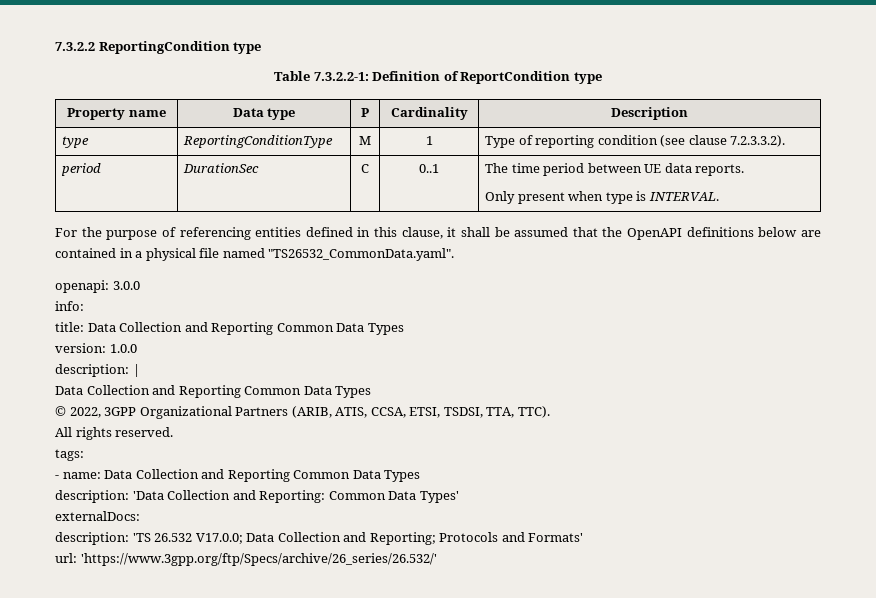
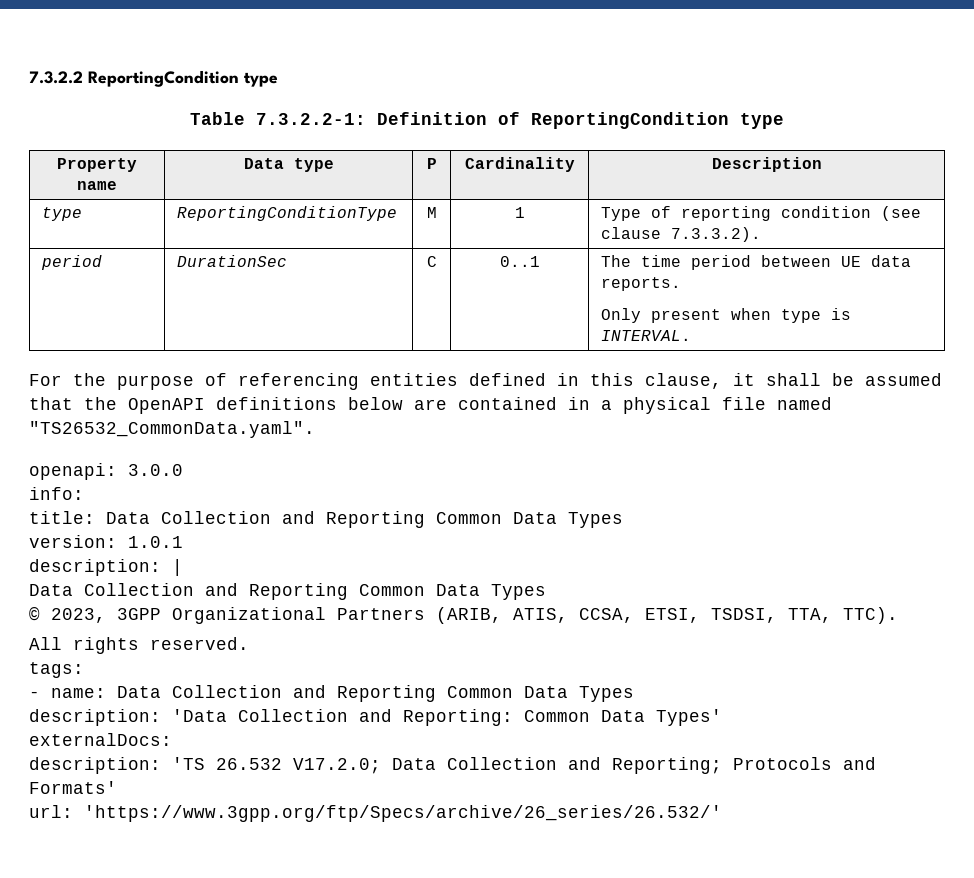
- Table 7.3.2.2-1: Definition of ReportCondition type
+ Table 7.3.2.2-1: Definition of ReportingCondition type
- type | ReportingConditionType | M | 1 | Type of reporting condition (see clause 7.2.3.3.2).
+ type | ReportingConditionType | M | 1 | Type of reporting condition (see clause 7.3.3.2).
- version: 1.0.0
+ version: 1.0.1
- © 2022, 3GPP Organizational Partners (ARIB, ATIS, CCSA, ETSI, TSDSI, TTA, TTC).
+ © 2023, 3GPP Organizational Partners (ARIB, ATIS, CCSA, ETSI, TSDSI, TTA, TTC).
- description: 'TS 26.532 V17.0.0; Data Collection and Reporting; Protocols and Formats'
+ description: 'TS 26.532 V17.2.0; Data Collection and Reporting; Protocols and Formats'

